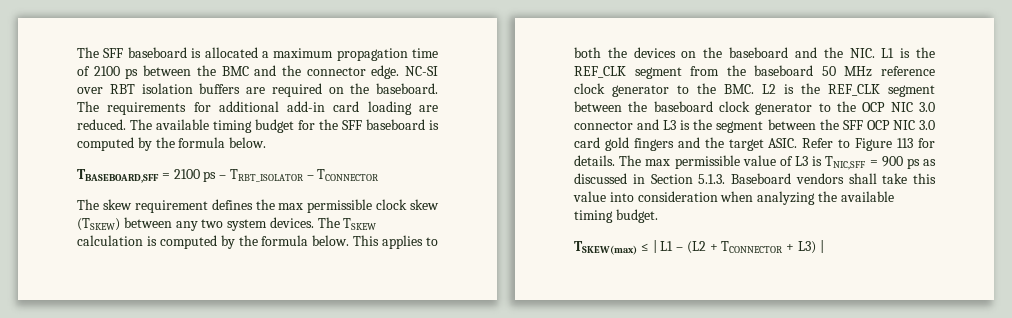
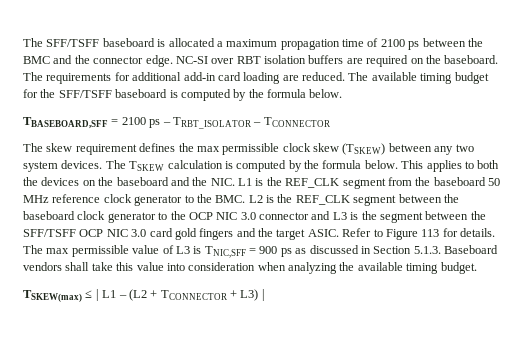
- The SFF baseboard is allocated a maximum propagation time of 2100 ps between the BMC and the connector edge.
+ The SFF/TSFF baseboard is allocated a maximum propagation time of 2100 ps between the BMC and the connector edge.
- The available timing budget for the SFF baseboard is computed by the formula below.
+ The available timing budget for the SFF/TSFF baseboard is computed by the formula below.
- This applies to both the devices on the baseboard and the NIC. L1 is the REF_CLK segment from the baseboard 50 MHz reference clock generator to the BMC. L2 is the REF_CLK segment between the baseboard clock generator to the OCP NIC 3.0 connector and L3 is the segment between the SFF OCP NIC 3.0 card gold fingers and the target ASIC.
+ This applies to both the devices on the baseboard and the NIC. L1 is the REF_CLK segment from the baseboard 50 MHz reference clock generator to the BMC. L2 is the REF_CLK segment between the baseboard clock generator to the OCP NIC 3.0 connector and L3 is the segment between the SFF/TSFF OCP NIC 3.0 card gold fingers and the target ASIC.

